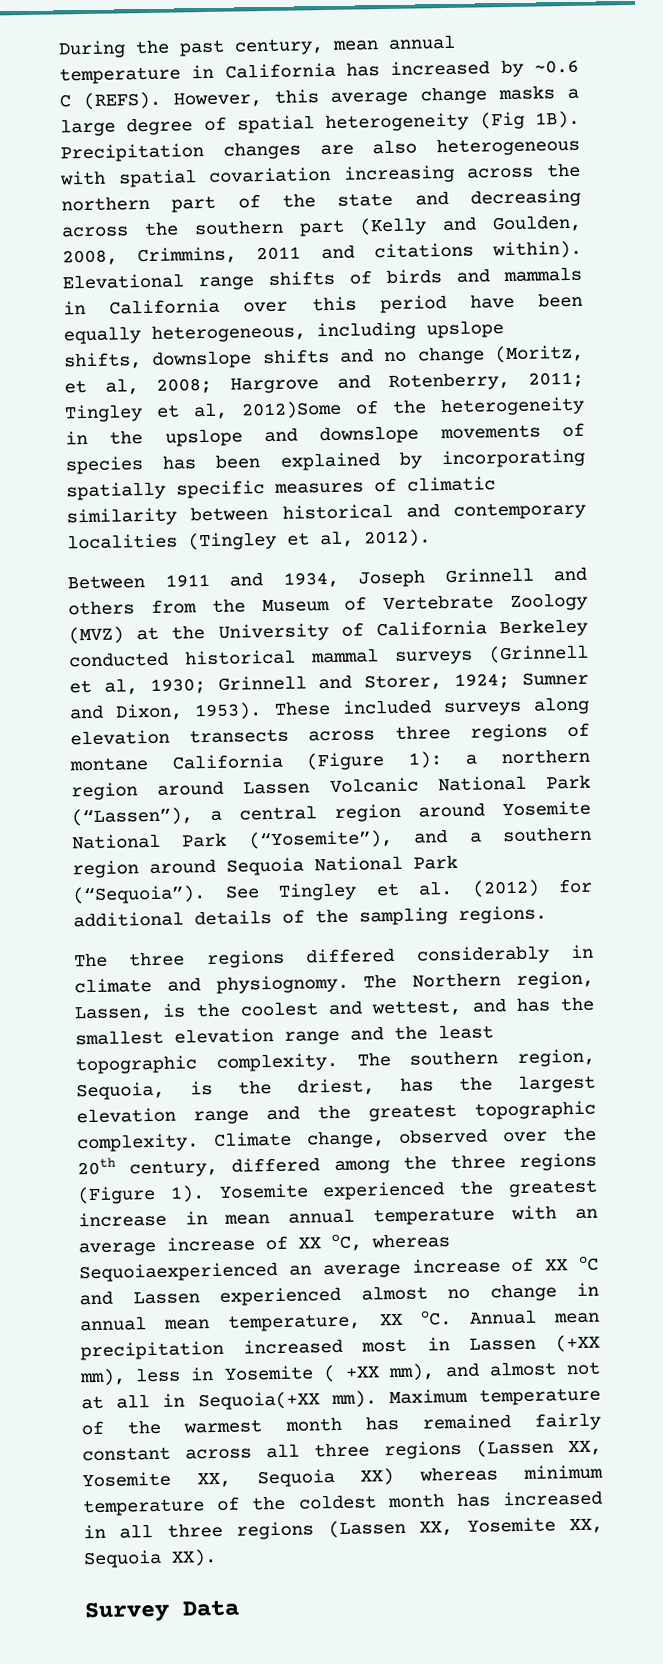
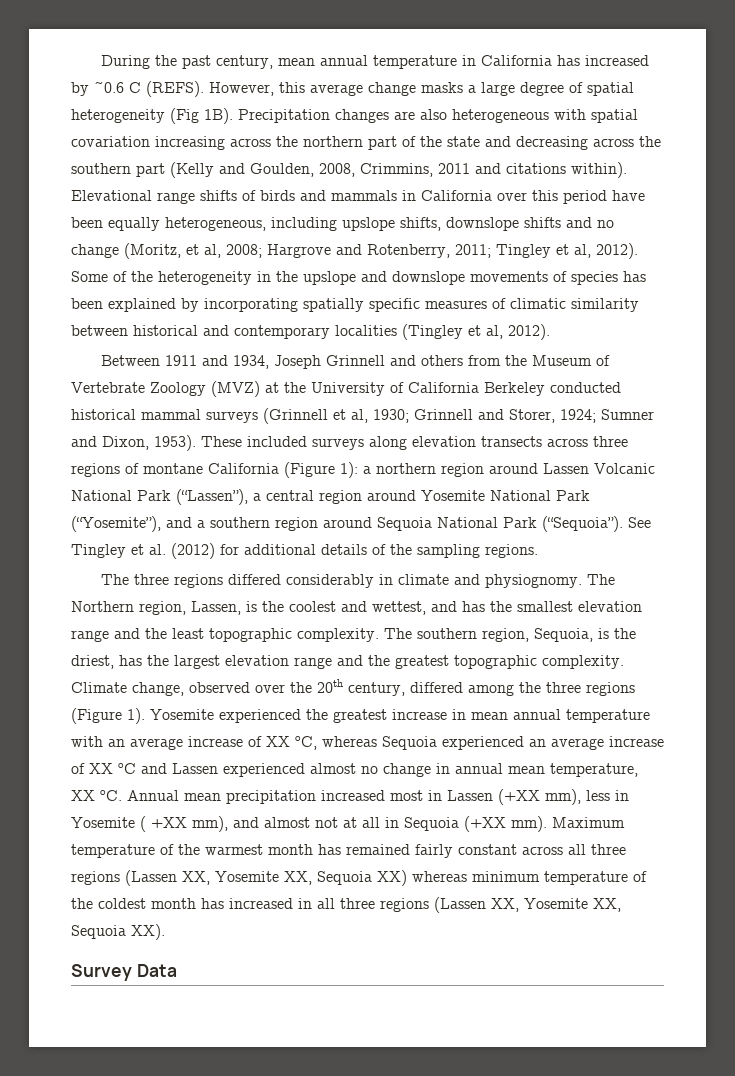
- Tingley et al, 2012)Some of the heterogeneity in the upslope and downslope movements of species has been explained by incorporating spatially specific measures of climatic similarity between historical and contemporary localities (Tingley et al, 2012).
+ Tingley et al, 2012). Some of the heterogeneity in the upslope and downslope movements of species has been explained by incorporating spatially specific measures of climatic similarity between historical and contemporary localities (Tingley et al, 2012).
- Yosemite experienced the greatest increase in mean annual temperature with an average increase of XX oC, whereas Sequoiaexperienced an average increase of XX oC and Lassen experienced almost no change in annual mean temperature, XX oC.
+ Yosemite experienced the greatest increase in mean annual temperature with an average increase of XX oC, whereas Sequoia experienced an average increase of XX oC and Lassen experienced almost no change in annual mean temperature, XX oC.
- Annual mean precipitation increased most in Lassen (+XX mm), less in Yosemite ( +XX mm), and almost not at all in Sequoia(+XX mm).
+ Annual mean precipitation increased most in Lassen (+XX mm), less in Yosemite ( +XX mm), and almost not at all in Sequoia (+XX mm).

